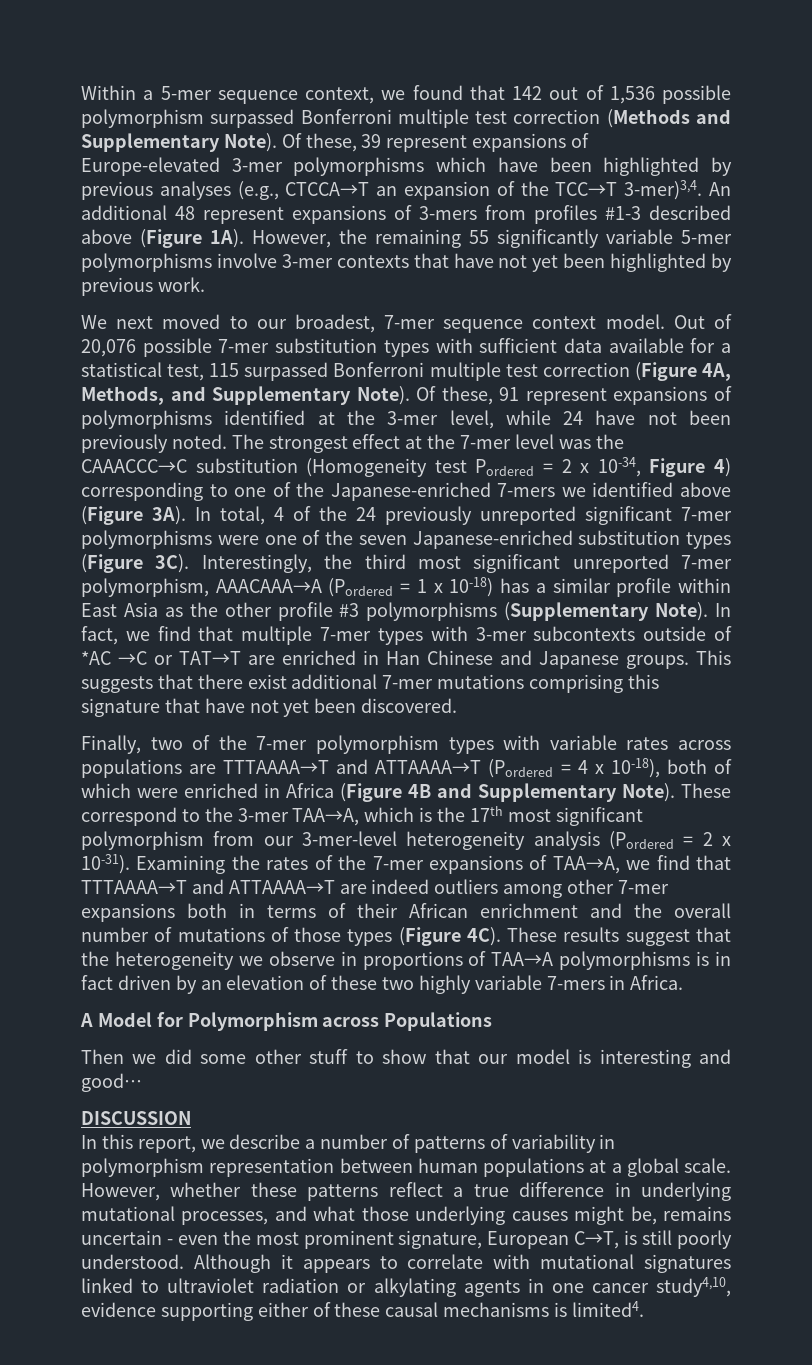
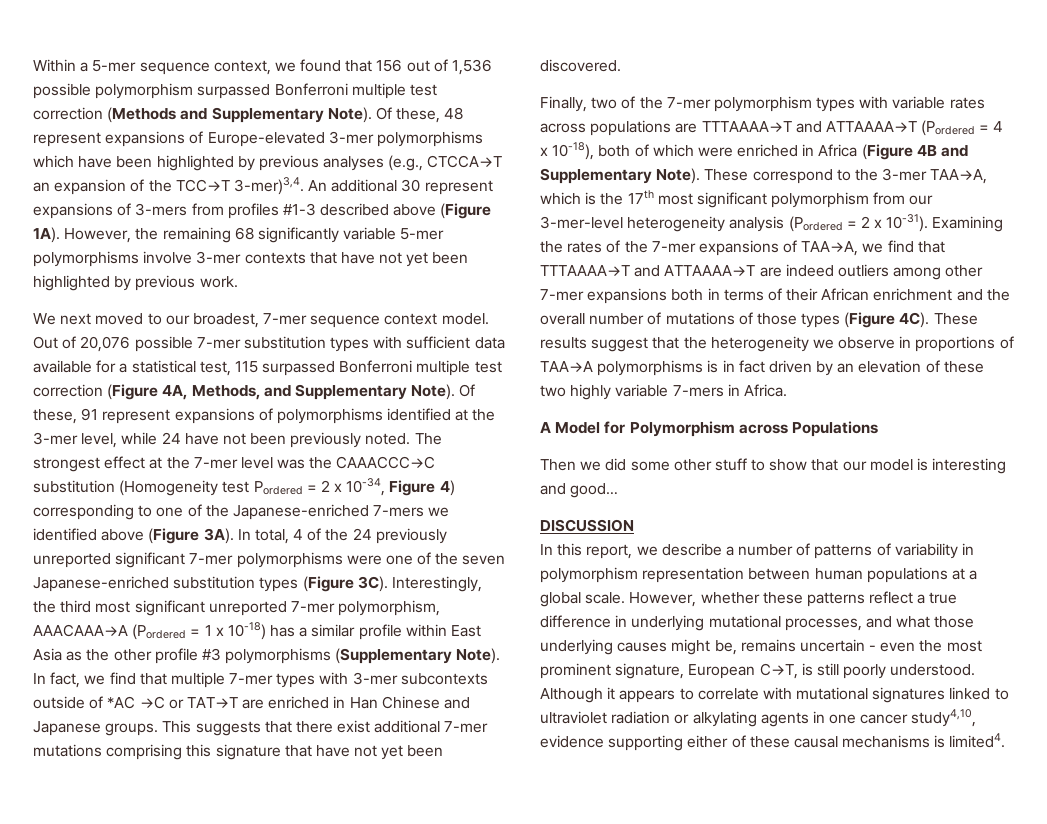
- Within a 5-mer sequence context, we found that 142 out of 1,536 possible polymorphism surpassed Bonferroni multiple test correction (Methods and Supplementary Note).
+ Within a 5-mer sequence context, we found that 156 out of 1,536 possible polymorphism surpassed Bonferroni multiple test correction (Methods and Supplementary Note).
- Of these, 39 represent expansions of Europe-elevated 3-mer polymorphisms which have been highlighted by previous analyses (e.g., CTCCA→T an expansion of the TCC→T 3-mer)3,4.
+ Of these, 48 represent expansions of Europe-elevated 3-mer polymorphisms which have been highlighted by previous analyses (e.g., CTCCA→T an expansion of the TCC→T 3-mer)3,4.
- An additional 48 represent expansions of 3-mers from profiles #1-3 described above (Figure 1A).
+ An additional 30 represent expansions of 3-mers from profiles #1-3 described above (Figure 1A).
- However, the remaining 55 significantly variable 5-mer polymorphisms involve 3-mer contexts that have not yet been highlighted by previous work.
+ However, the remaining 68 significantly variable 5-mer polymorphisms involve 3-mer contexts that have not yet been highlighted by previous work.

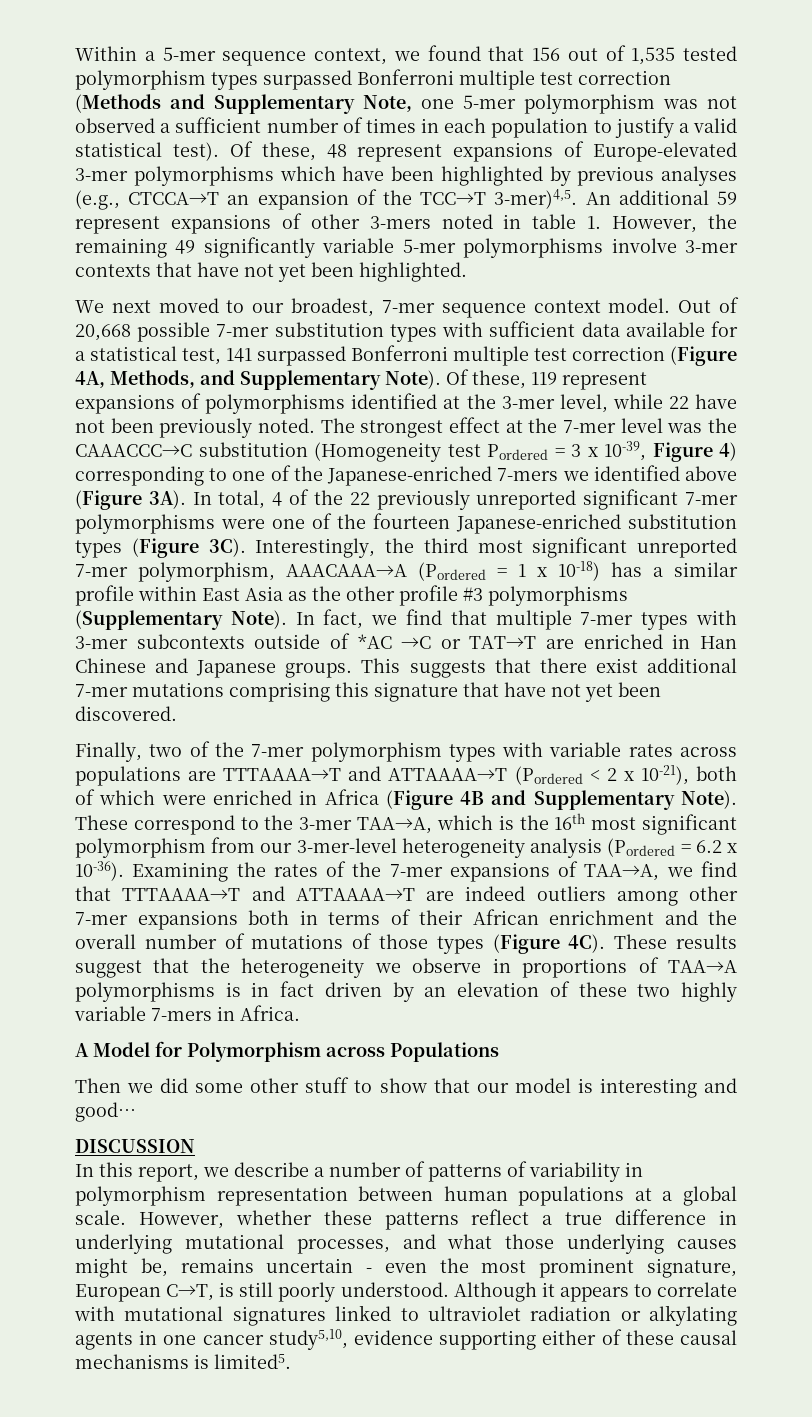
- Within a 5-mer sequence context, we found that 156 out of 1,536 possible polymorphism surpassed Bonferroni multiple test correction (Methods and Supplementary Note).
+ Within a 5-mer sequence context, we found that 156 out of 1,535 tested polymorphism types surpassed Bonferroni multiple test correction (Methods and Supplementary Note, one 5-mer polymorphism was not observed a sufficient number of times in each population to justify a valid statistical test).
- Of these, 48 represent expansions of Europe-elevated 3-mer polymorphisms which have been highlighted by previous analyses (e.g., CTCCA→T an expansion of the TCC→T 3-mer)3,4.
+ Of these, 48 represent expansions of Europe-elevated 3-mer polymorphisms which have been highlighted by previous analyses (e.g., CTCCA→T an expansion of the TCC→T 3-mer)4,5.
- An additional 30 represent expansions of 3-mers from profiles #1-3 described above (Figure 1A). However, the remaining 68 significantly variable 5-mer polymorphisms involve 3-mer contexts that have not yet been highlighted by previous work.
+ An additional 59 represent expansions of other 3-mers noted in table 1. However, the remaining 49 significantly variable 5-mer polymorphisms involve 3-mer contexts that have not yet been highlighted.
- Out of 20,076 possible 7-mer substitution types with sufficient data available for a statistical test, 115 surpassed Bonferroni multiple test correction (Figure 4A, Methods, and Supplementary Note).
+ Out of 20,668 possible 7-mer substitution types with sufficient data available for a statistical test, 141 surpassed Bonferroni multiple test correction (Figure 4A, Methods, and Supplementary Note).
- Of these, 91 represent expansions of polymorphisms identified at the 3-mer level, while 24 have not been previously noted.
+ Of these, 119 represent expansions of polymorphisms identified at the 3-mer level, while 22 have not been previously noted.
- The strongest effect at the 7-mer level was the CAAACCC→C substitution (Homogeneity test Pordered = 2 x 10-34, Figure 4) corresponding to one of the Japanese-enriched 7-mers we identified above (Figure 3A).
+ The strongest effect at the 7-mer level was the CAAACCC→C substitution (Homogeneity test Pordered = 3 x 10-39, Figure 4) corresponding to one of the Japanese-enriched 7-mers we identified above (Figure 3A).
- In total, 4 of the 24 previously unreported significant 7-mer polymorphisms were one of the seven Japanese-enriched substitution types (Figure 3C).
+ In total, 4 of the 22 previously unreported significant 7-mer polymorphisms were one of the fourteen Japanese-enriched substitution types (Figure 3C).
- Finally, two of the 7-mer polymorphism types with variable rates across populations are TTTAAAA→T and ATTAAAA→T (Pordered = 4 x 10-18), both of which were enriched in Africa (Figure 4B and Supplementary Note).
+ Finally, two of the 7-mer polymorphism types with variable rates across populations are TTTAAAA→T and ATTAAAA→T (Pordered < 2 x 10-21), both of which were enriched in Africa (Figure 4B and Supplementary Note).
- These correspond to the 3-mer TAA→A, which is the 17th most significant polymorphism from our 3-mer-level heterogeneity analysis (Pordered = 2 x 10-31).
+ These correspond to the 3-mer TAA→A, which is the 16th most significant polymorphism from our 3-mer-level heterogeneity analysis (Pordered = 6.2 x 10-36).
- Although it appears to correlate with mutational signatures linked to ultraviolet radiation or alkylating agents in one cancer study4,10, evidence supporting either of these causal mechanisms is limited4.
+ Although it appears to correlate with mutational signatures linked to ultraviolet radiation or alkylating agents in one cancer study5,10, evidence supporting either of these causal mechanisms is limited5.

